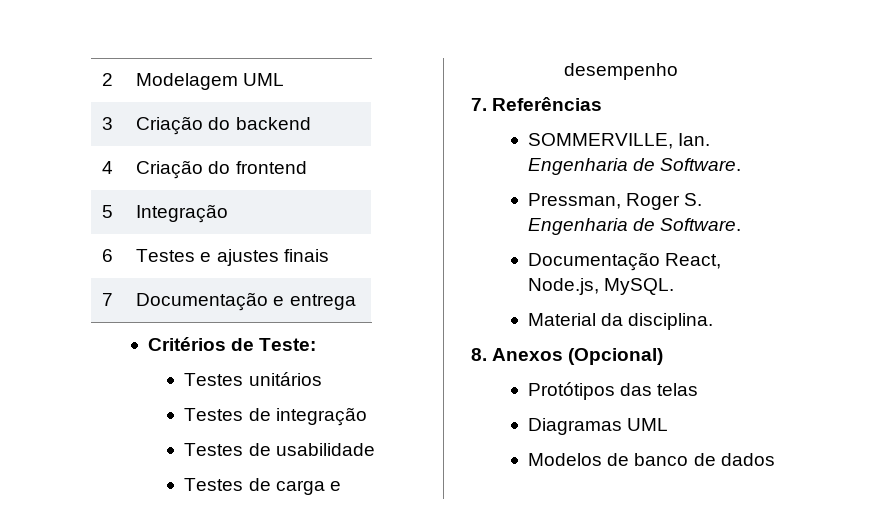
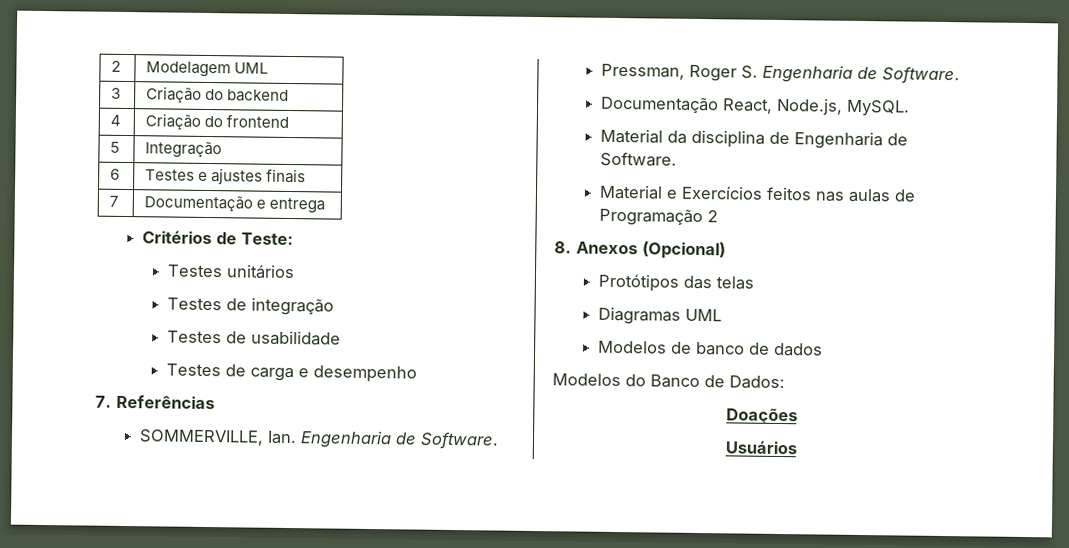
- Material da disciplina.
+ Material da disciplina de Engenharia de Software.
+ Material e Exercícios feitos nas aulas de Programação 2
+ Modelos do Banco de Dados:
+ Doações
+ Usuários

